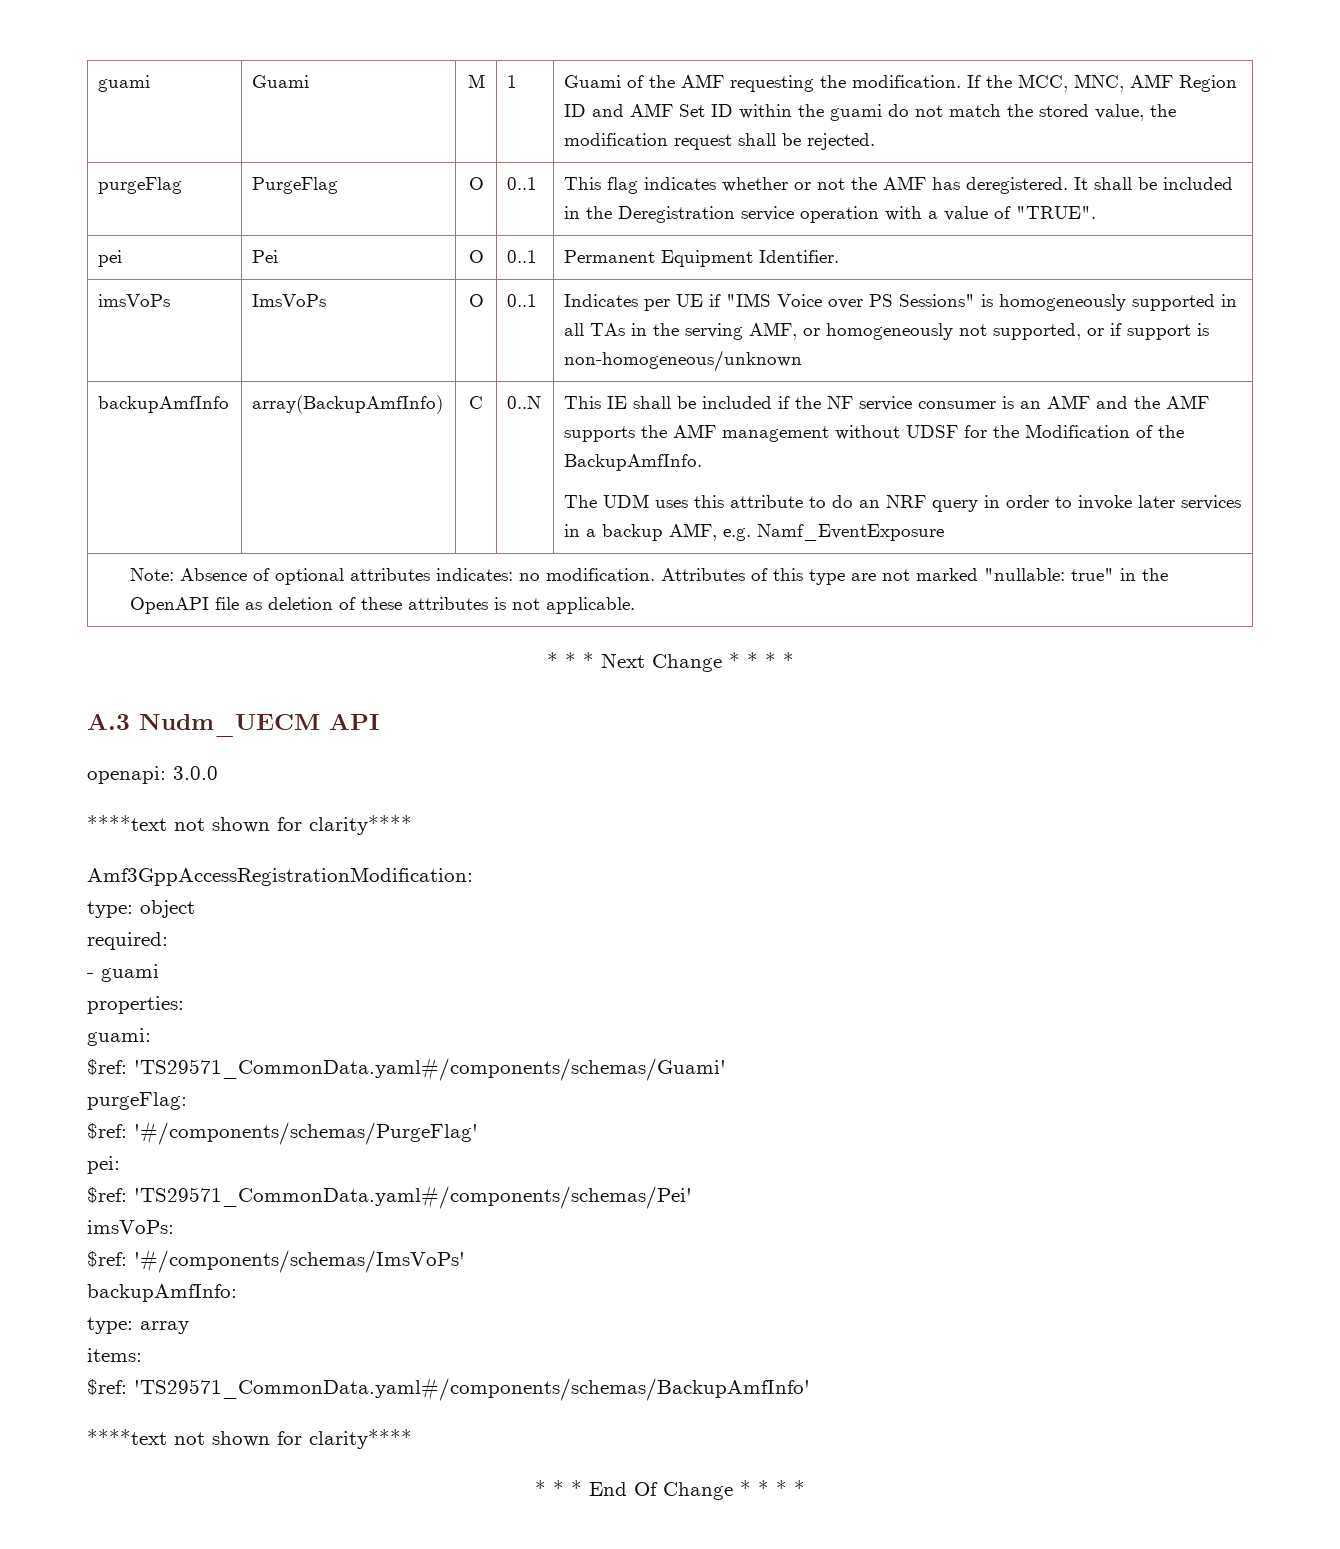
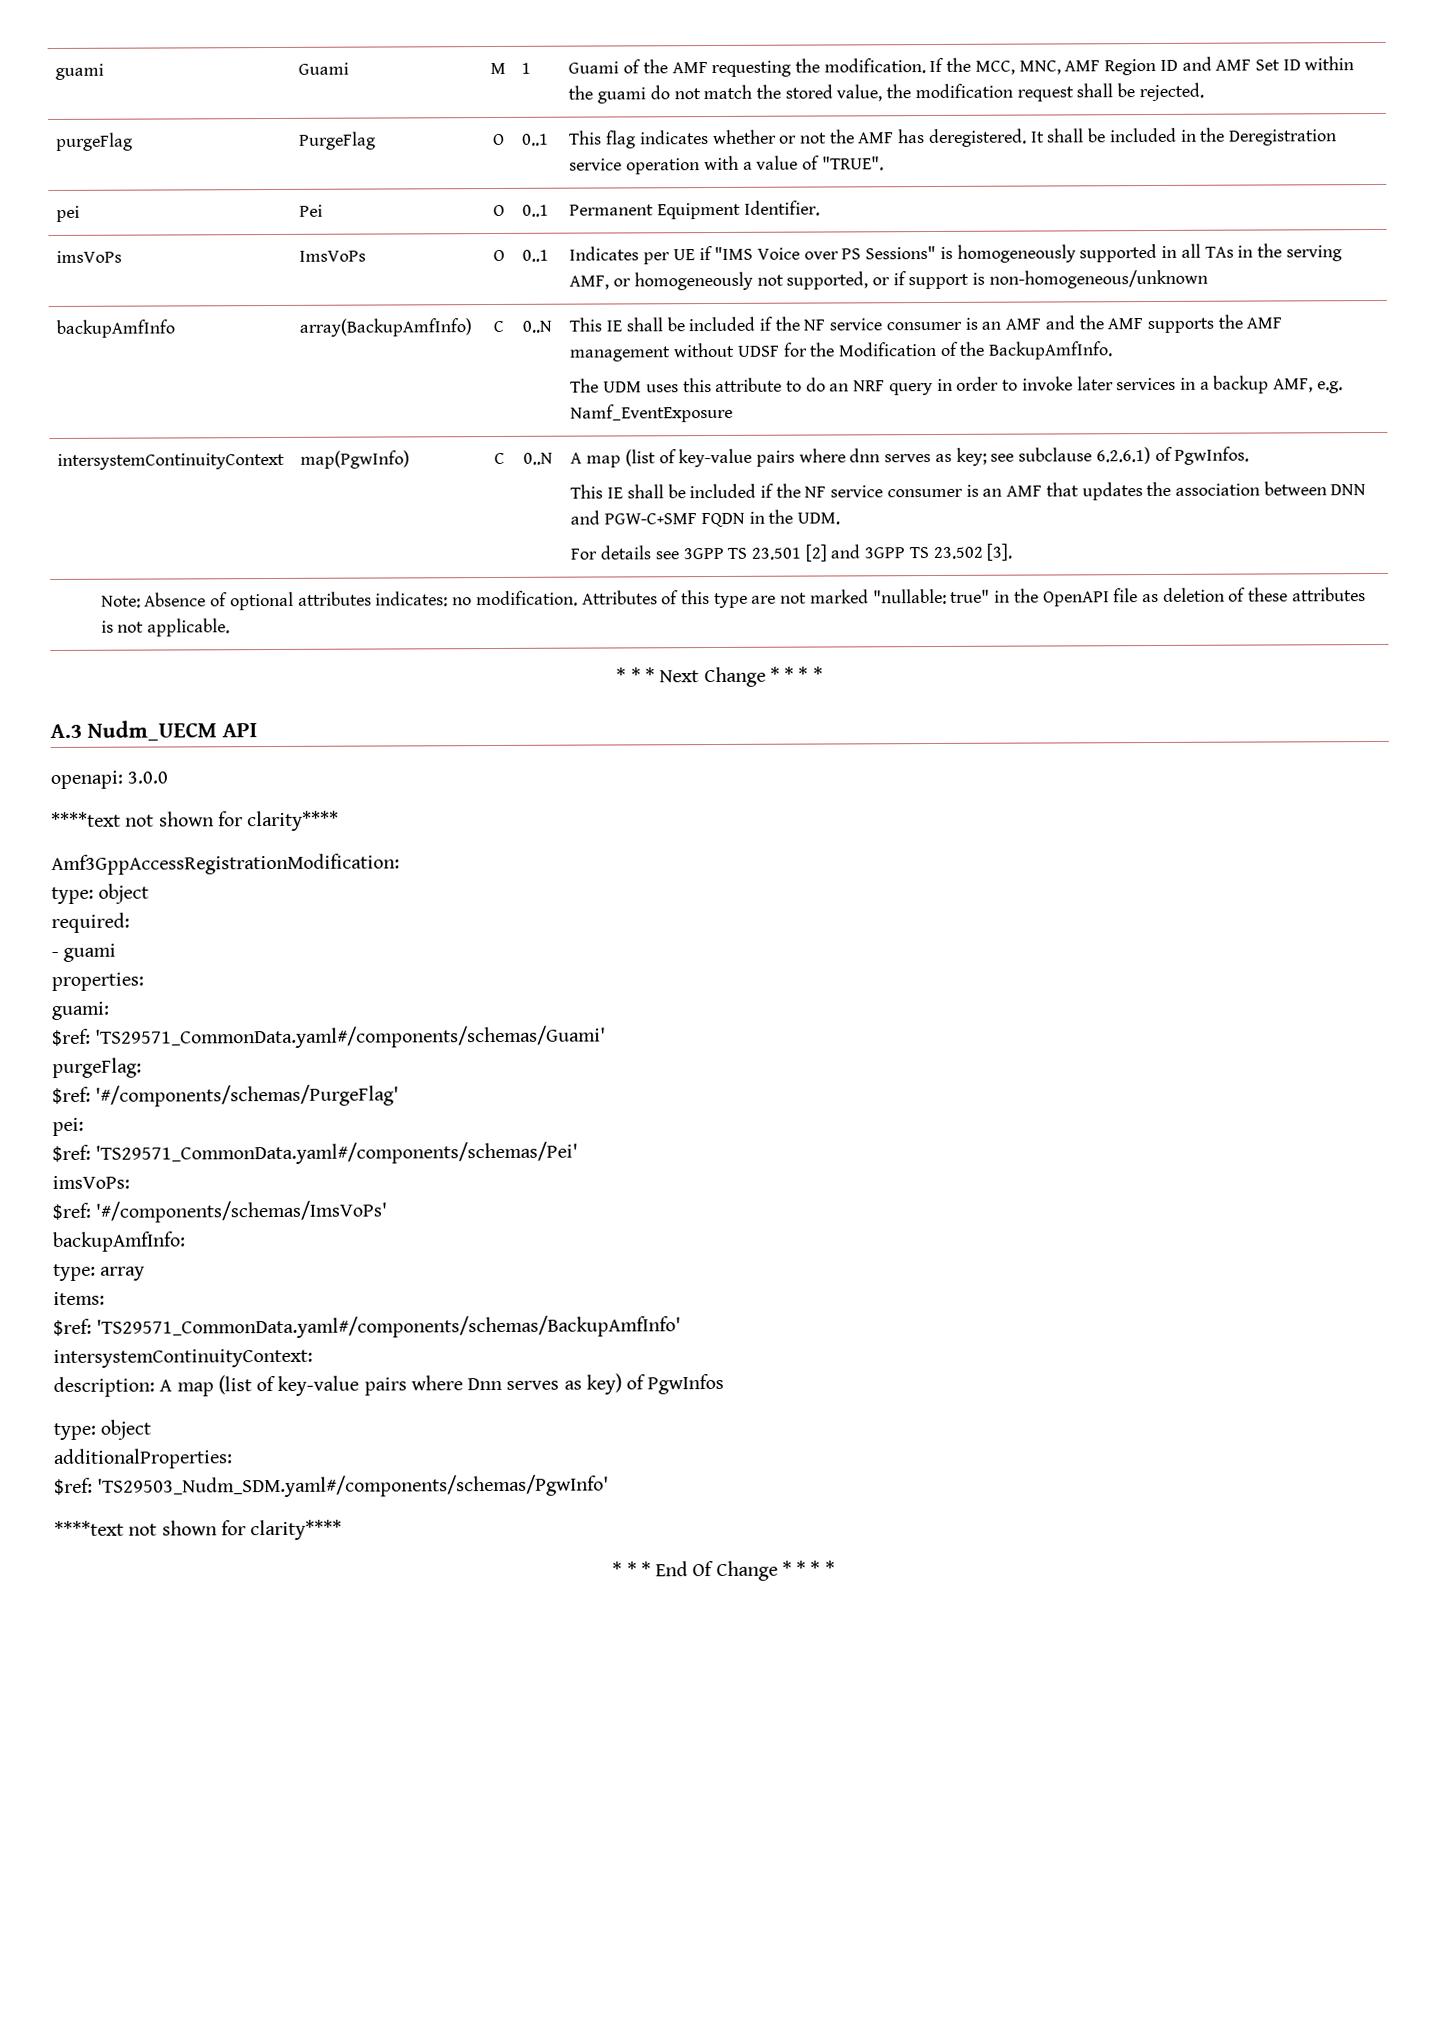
+ intersystemContinuityContext | map(PgwInfo) | C | 0..N | A map (list of key-value pairs where dnn serves as key; see subclause 6.2.6.1) of PgwInfos.
+ This IE shall be included if the NF service consumer is an AMF that updates the association between DNN and PGW-C+SMF FQDN in the UDM.
+ For details see 3GPP TS 23.501 [2] and 3GPP TS 23.502 [3].
+ intersystemContinuityContext:
+ description: A map (list of key-value pairs where Dnn serves as key) of PgwInfos
+ type: object
+ additionalProperties:
+ $ref: 'TS29503_Nudm_SDM.yaml#/components/schemas/PgwInfo'

